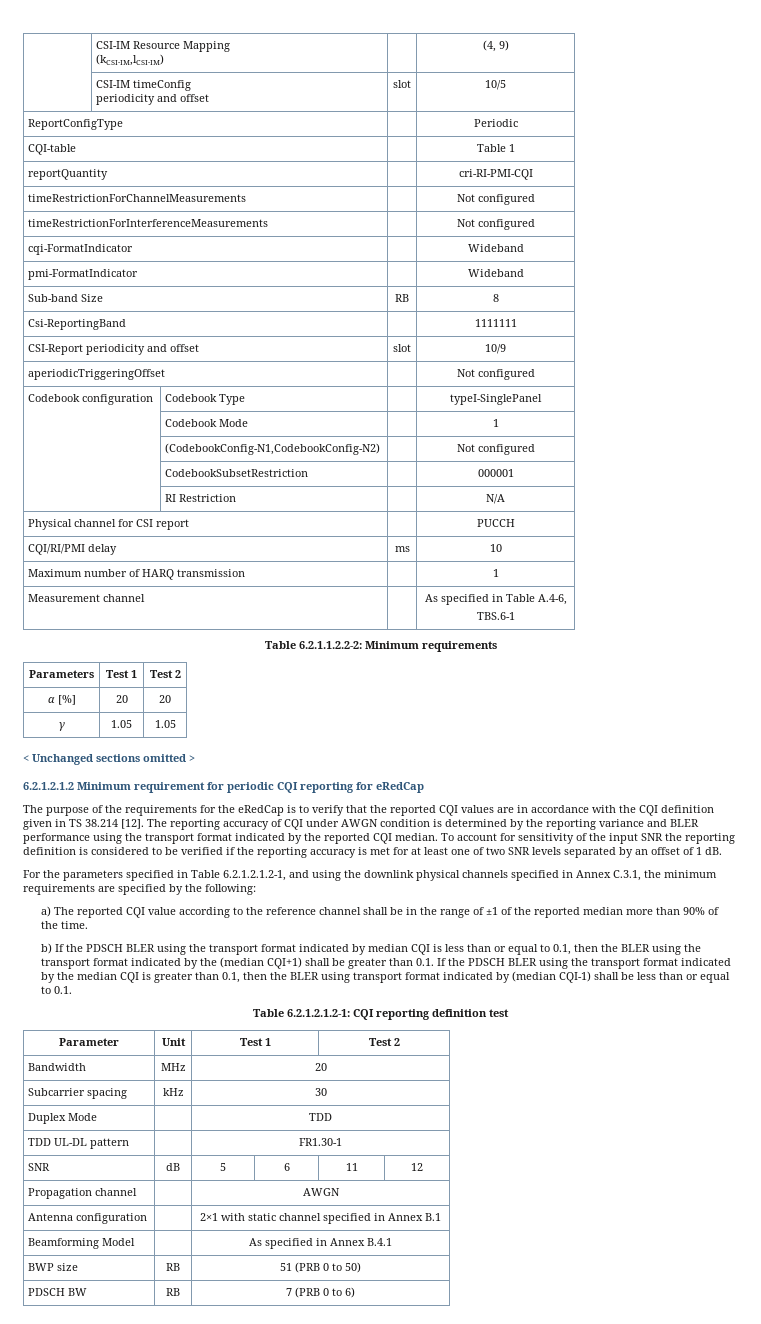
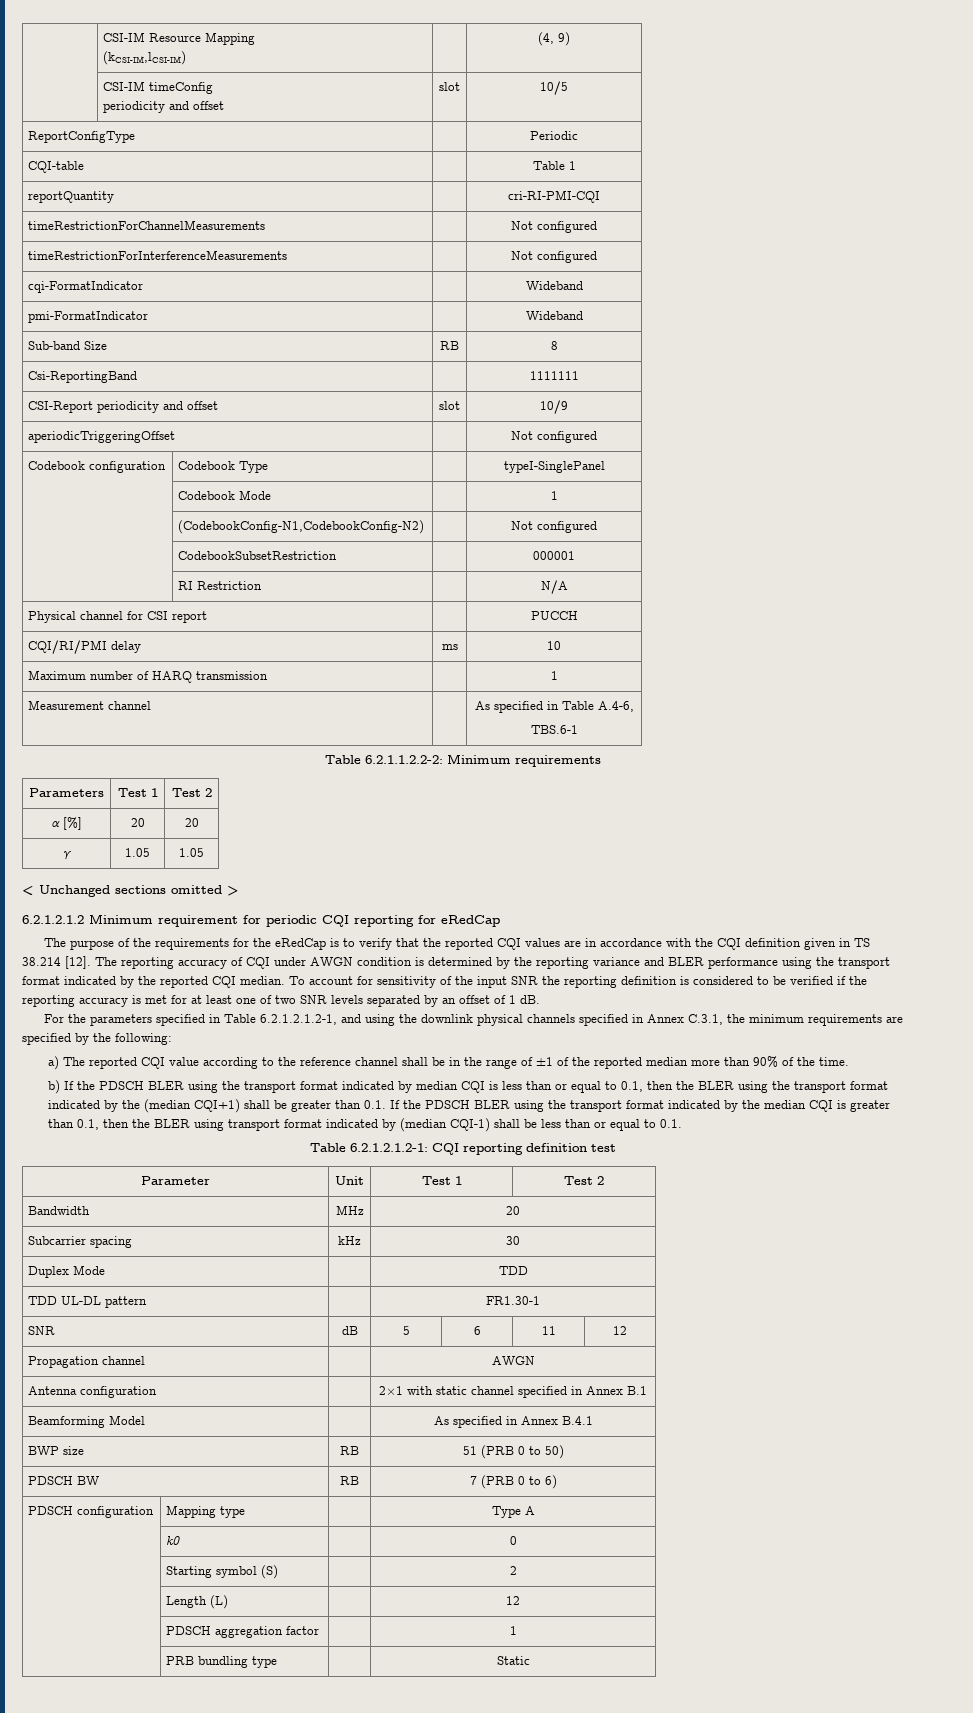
+ PDSCH configuration | Mapping type | | Type A
+ | k0 | | 0
+ | Starting symbol (S) | | 2
+ | Length (L) | | 12
+ | PDSCH aggregation factor | | 1
+ | PRB bundling type | | Static

